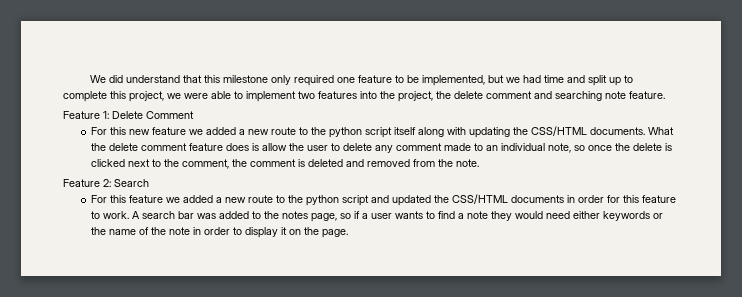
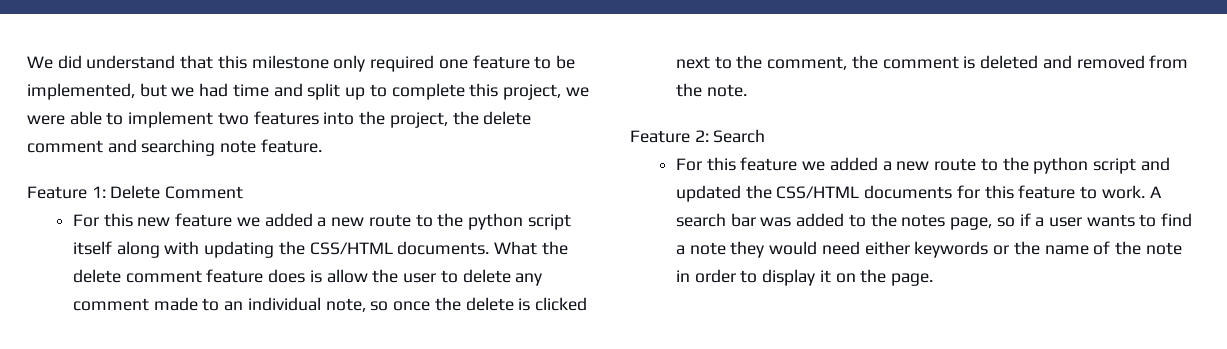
- For this feature we added a new route to the python script and updated the CSS/HTML documents in order for this feature to work.
+ For this feature we added a new route to the python script and updated the CSS/HTML documents for this feature to work.

